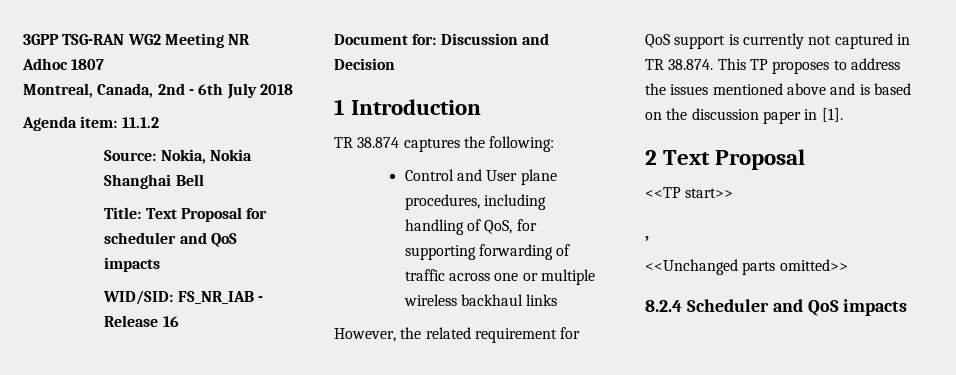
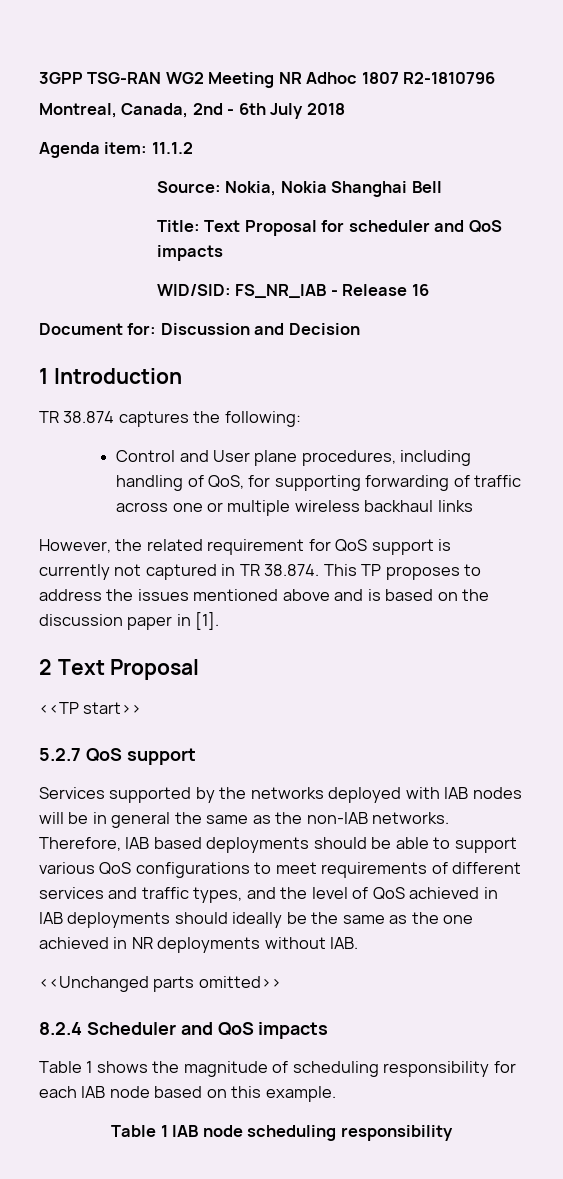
- 3GPP TSG-RAN WG2 Meeting NR Adhoc 1807
+ 3GPP TSG-RAN WG2 Meeting NR Adhoc 1807 R2-1810796
- ,
+ 5.2.7 QoS support
+ Services supported by the networks deployed with IAB nodes will be in general the same as the non-IAB networks. Therefore, IAB based deployments should be able to support various QoS configurations to meet requirements of different services and traffic types, and the level of QoS achieved in IAB deployments should ideally be the same as the one achieved in NR deployments without IAB.
+ Table 1 shows the magnitude of scheduling responsibility for each IAB node based on this example.
+ Table 1 IAB node scheduling responsibility

